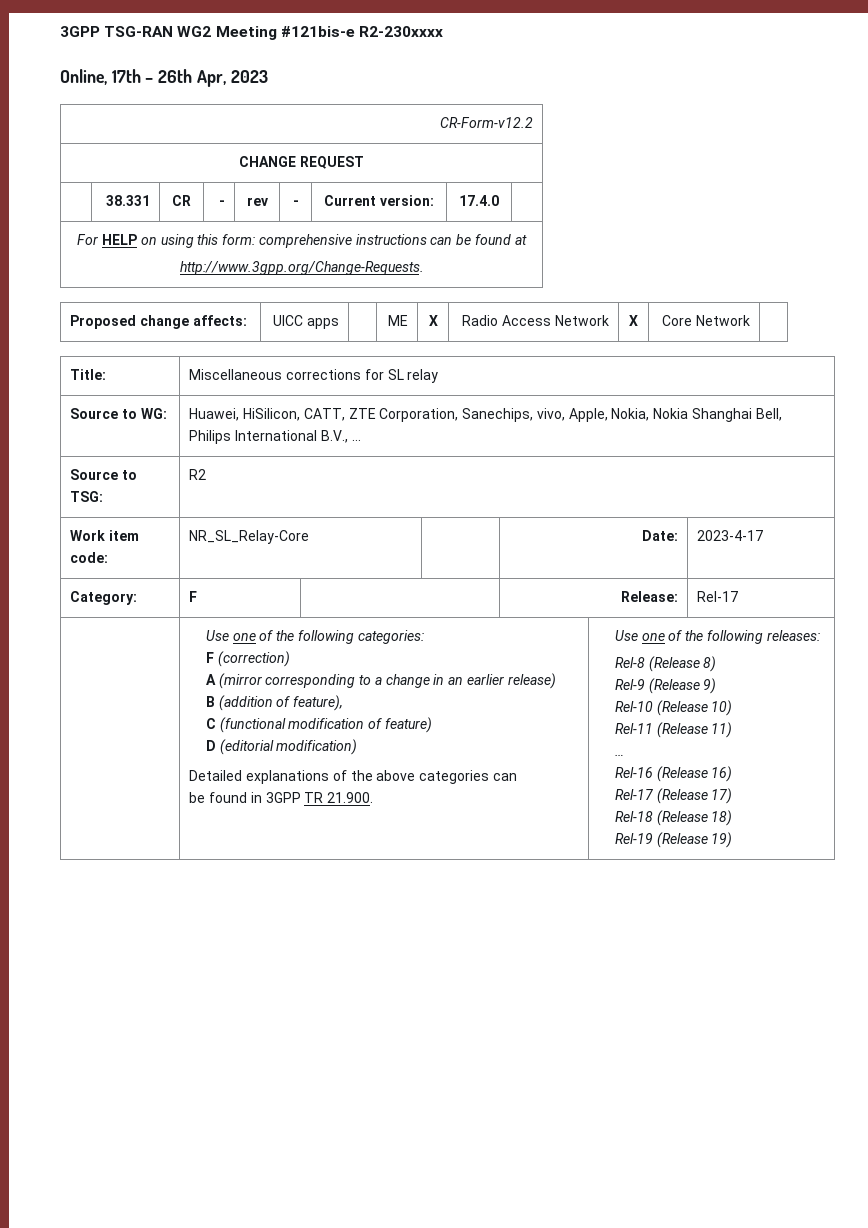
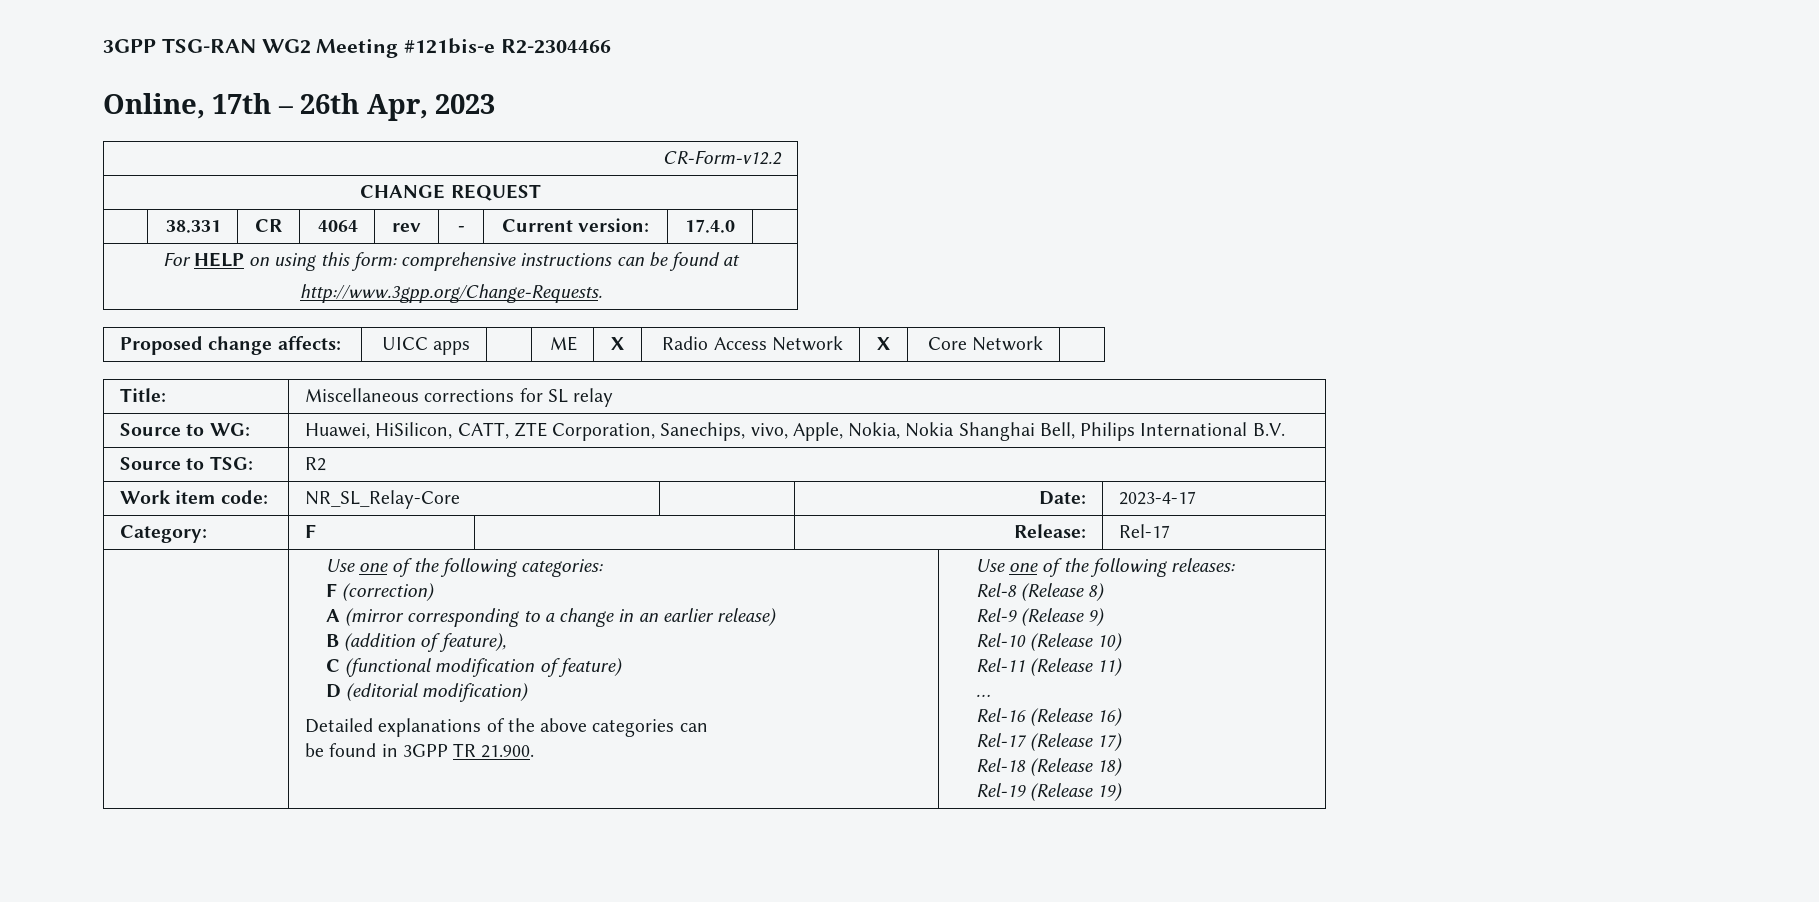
- 3GPP TSG-RAN WG2 Meeting #121bis-e R2-230xxxx
+ 3GPP TSG-RAN WG2 Meeting #121bis-e R2-2304466
- | 38.331 | CR | - | rev | - | Current version: | 17.4.0 |
+ | 38.331 | CR | 4064 | rev | - | Current version: | 17.4.0 |
- Source to WG: | Huawei, HiSilicon, CATT, ZTE Corporation, Sanechips, vivo, Apple, Nokia, Nokia Shanghai Bell, Philips International B.V., ...
+ Source to WG: | Huawei, HiSilicon, CATT, ZTE Corporation, Sanechips, vivo, Apple, Nokia, Nokia Shanghai Bell, Philips International B.V.

